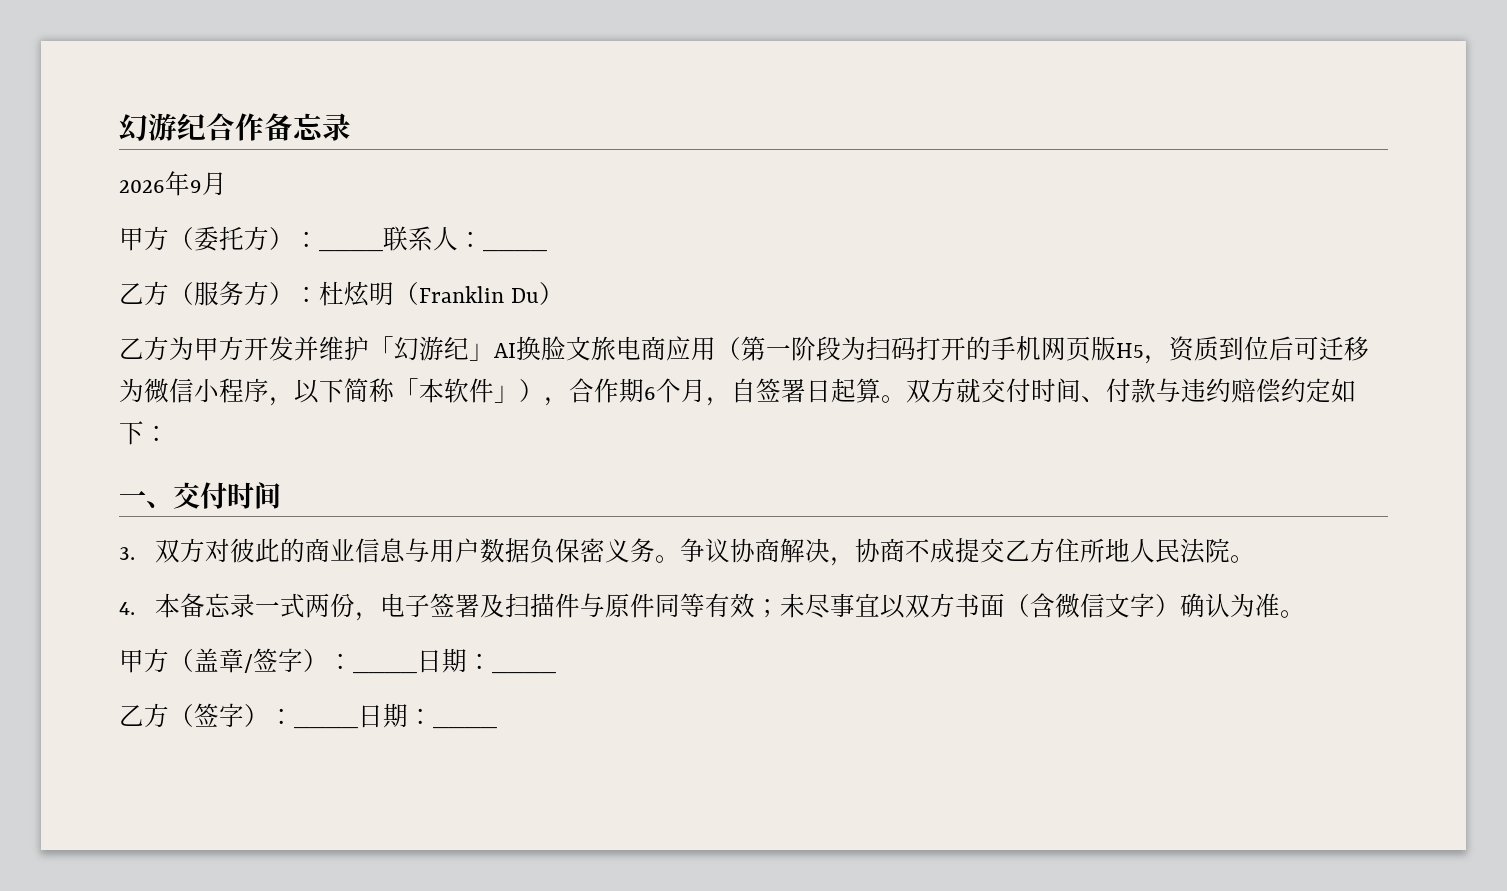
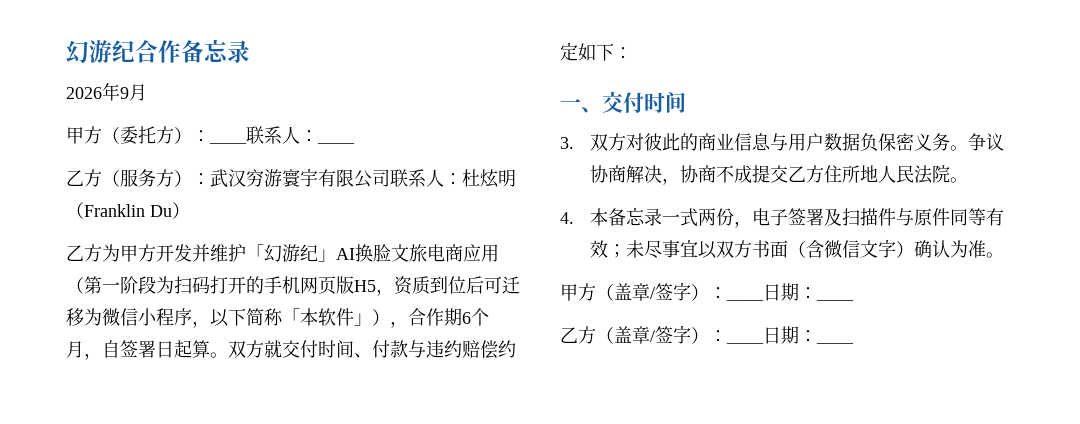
- 乙方（服务方）：杜炫明（Franklin Du）
+ 乙方（服务方）：武汉穷游寰宇有限公司联系人：杜炫明（Franklin Du）
- 乙方（签字）：____日期：____
+ 乙方（盖章/签字）：____日期：____

